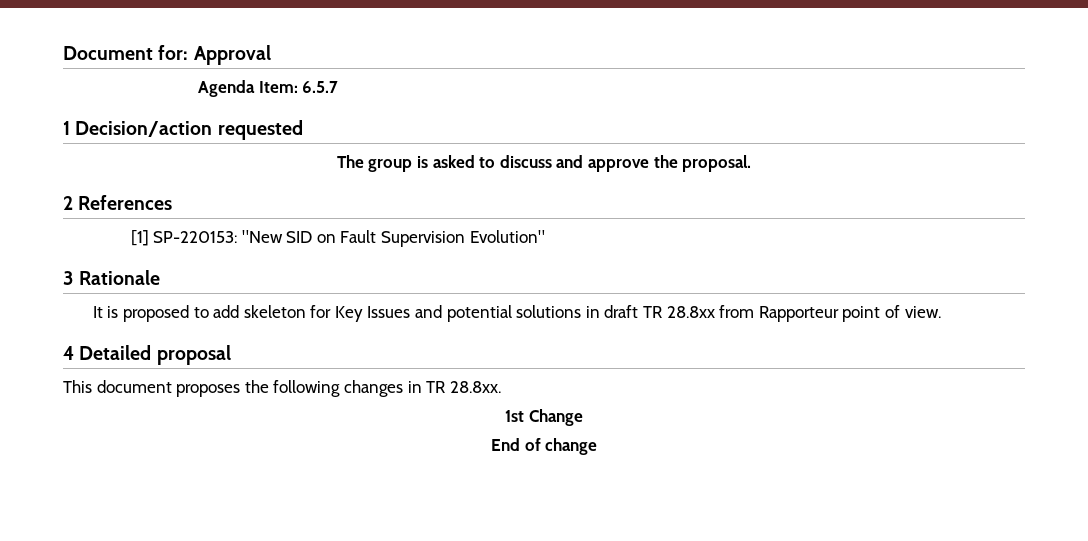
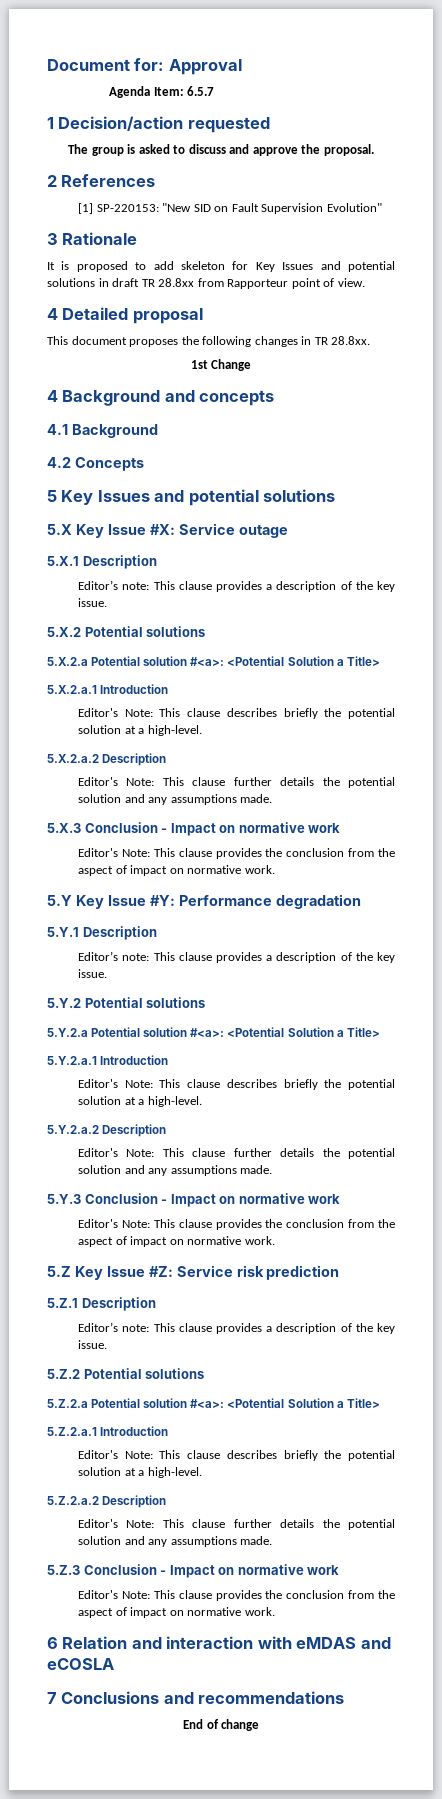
+ 4 Background and concepts
+ 4.1 Background
+ 4.2 Concepts
+ 5 Key Issues and potential solutions
+ 5.X Key Issue #X: Service outage
+ 5.X.1 Description
+ Editor’s note: This clause provides a description of the key issue.
+ 5.X.2 Potential solutions
+ 5.X.2.a Potential solution #<a>: <Potential Solution a Title>
+ 5.X.2.a.1 Introduction
+ Editor's Note: This clause describes briefly the potential solution at a high-level.
+ 5.X.2.a.2 Description
+ Editor's Note: This clause further details the potential solution and any assumptions made.
+ 5.X.3 Conclusion - Impact on normative work
+ Editor's Note: This clause provides the conclusion from the aspect of impact on normative work.
+ 5.Y Key Issue #Y: Performance degradation
+ 5.Y.1 Description
+ Editor’s note: This clause provides a description of the key issue.
+ 5.Y.2 Potential solutions
+ 5.Y.2.a Potential solution #<a>: <Potential Solution a Title>
+ 5.Y.2.a.1 Introduction
+ Editor's Note: This clause describes briefly the potential solution at a high-level.
+ 5.Y.2.a.2 Description
+ Editor's Note: This clause further details the potential solution and any assumptions made.
+ 5.Y.3 Conclusion - Impact on normative work
+ Editor's Note: This clause provides the conclusion from the aspect of impact on normative work.
+ 5.Z Key Issue #Z: Service risk prediction
+ 5.Z.1 Description
+ Editor’s note: This clause provides a description of the key issue.
+ 5.Z.2 Potential solutions
+ 5.Z.2.a Potential solution #<a>: <Potential Solution a Title>
+ 5.Z.2.a.1 Introduction
+ Editor's Note: This clause describes briefly the potential solution at a high-level.
+ 5.Z.2.a.2 Description
+ Editor's Note: This clause further details the potential solution and any assumptions made.
+ 5.Z.3 Conclusion - Impact on normative work
+ Editor's Note: This clause provides the conclusion from the aspect of impact on normative work.
+ 6 Relation and interaction with eMDAS and eCOSLA
+ 7 Conclusions and recommendations

